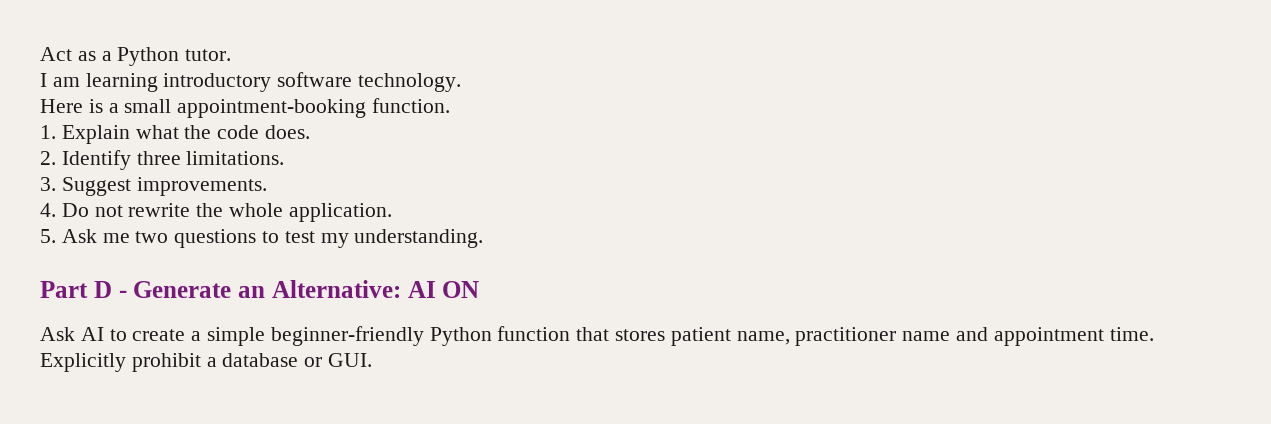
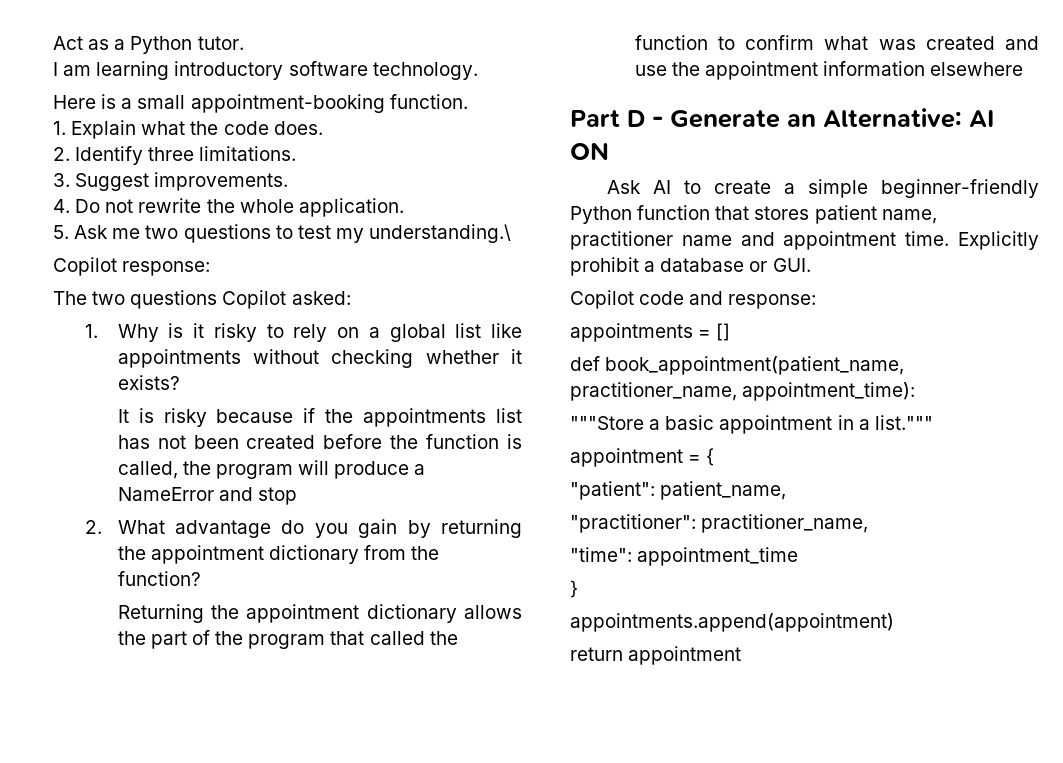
- 5. Ask me two questions to test my understanding.
+ 5. Ask me two questions to test my understanding.\
+ Copilot response:
+ The two questions Copilot asked:
+ 1. Why is it risky to rely on a global list like appointments without checking whether it exists?
+ It is risky because if the appointments list has not been created before the function is called, the program will produce a NameError and stop
+ 2. What advantage do you gain by returning the appointment dictionary from the function?
+ Returning the appointment dictionary allows the part of the program that called the function to confirm what was created and use the appointment information elsewhere
+ Copilot code and response:
+ appointments = []
+ def book_appointment(patient_name, practitioner_name, appointment_time):
+ """Store a basic appointment in a list."""
+ appointment = {
+ "patient": patient_name,
+ "practitioner": practitioner_name,
+ "time": appointment_time
+ }
+ appointments.append(appointment)
+ return appointment

